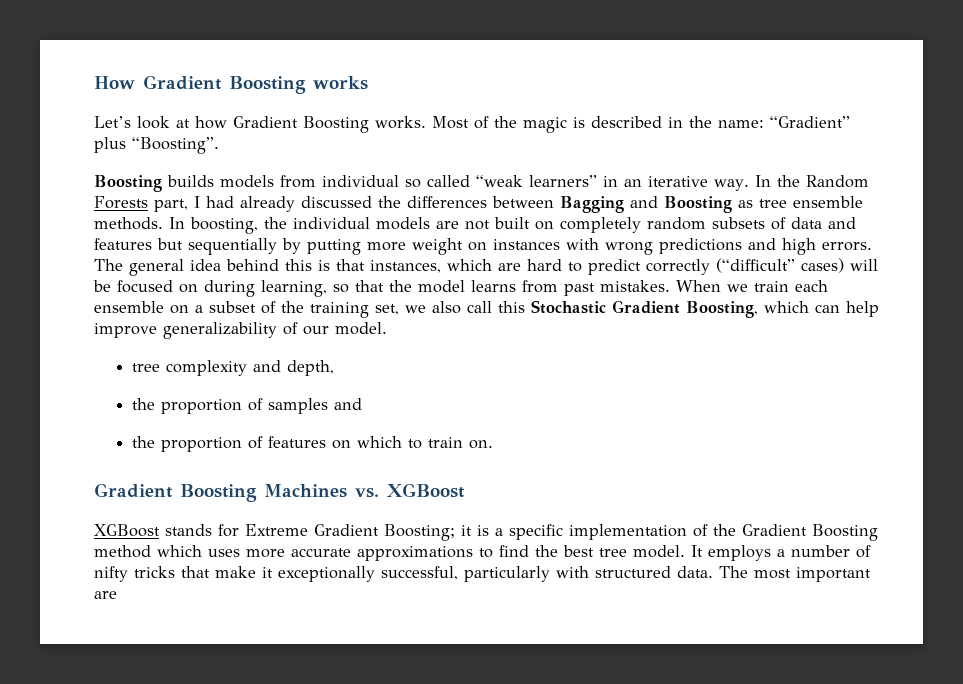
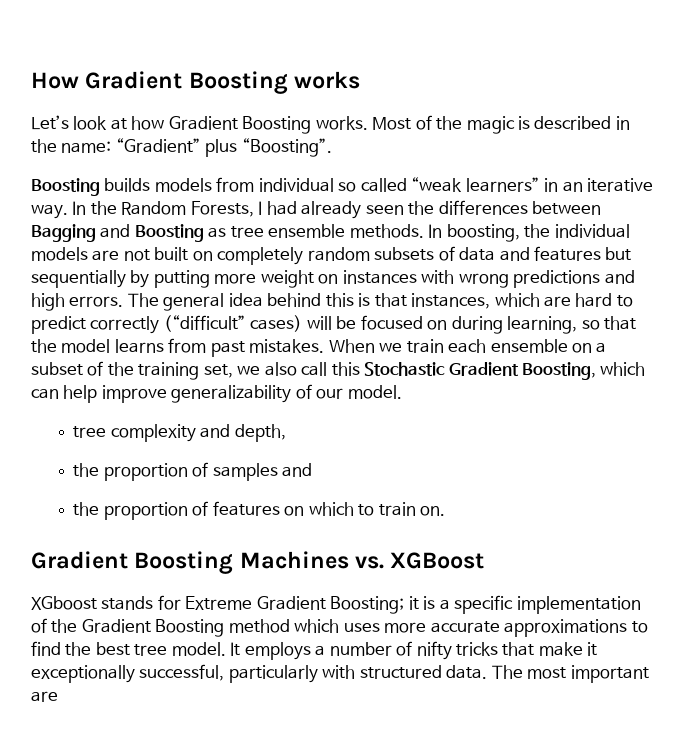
- In the Random Forests part, I had already discussed the differences between Bagging and Boosting as tree ensemble methods.
+ In the Random Forests, I had already seen the differences between Bagging and Boosting as tree ensemble methods.
- XGBoost stands for Extreme Gradient Boosting; it is a specific implementation of the Gradient Boosting method which uses more accurate approximations to find the best tree model.
+ XGboost stands for Extreme Gradient Boosting; it is a specific implementation of the Gradient Boosting method which uses more accurate approximations to find the best tree model.

